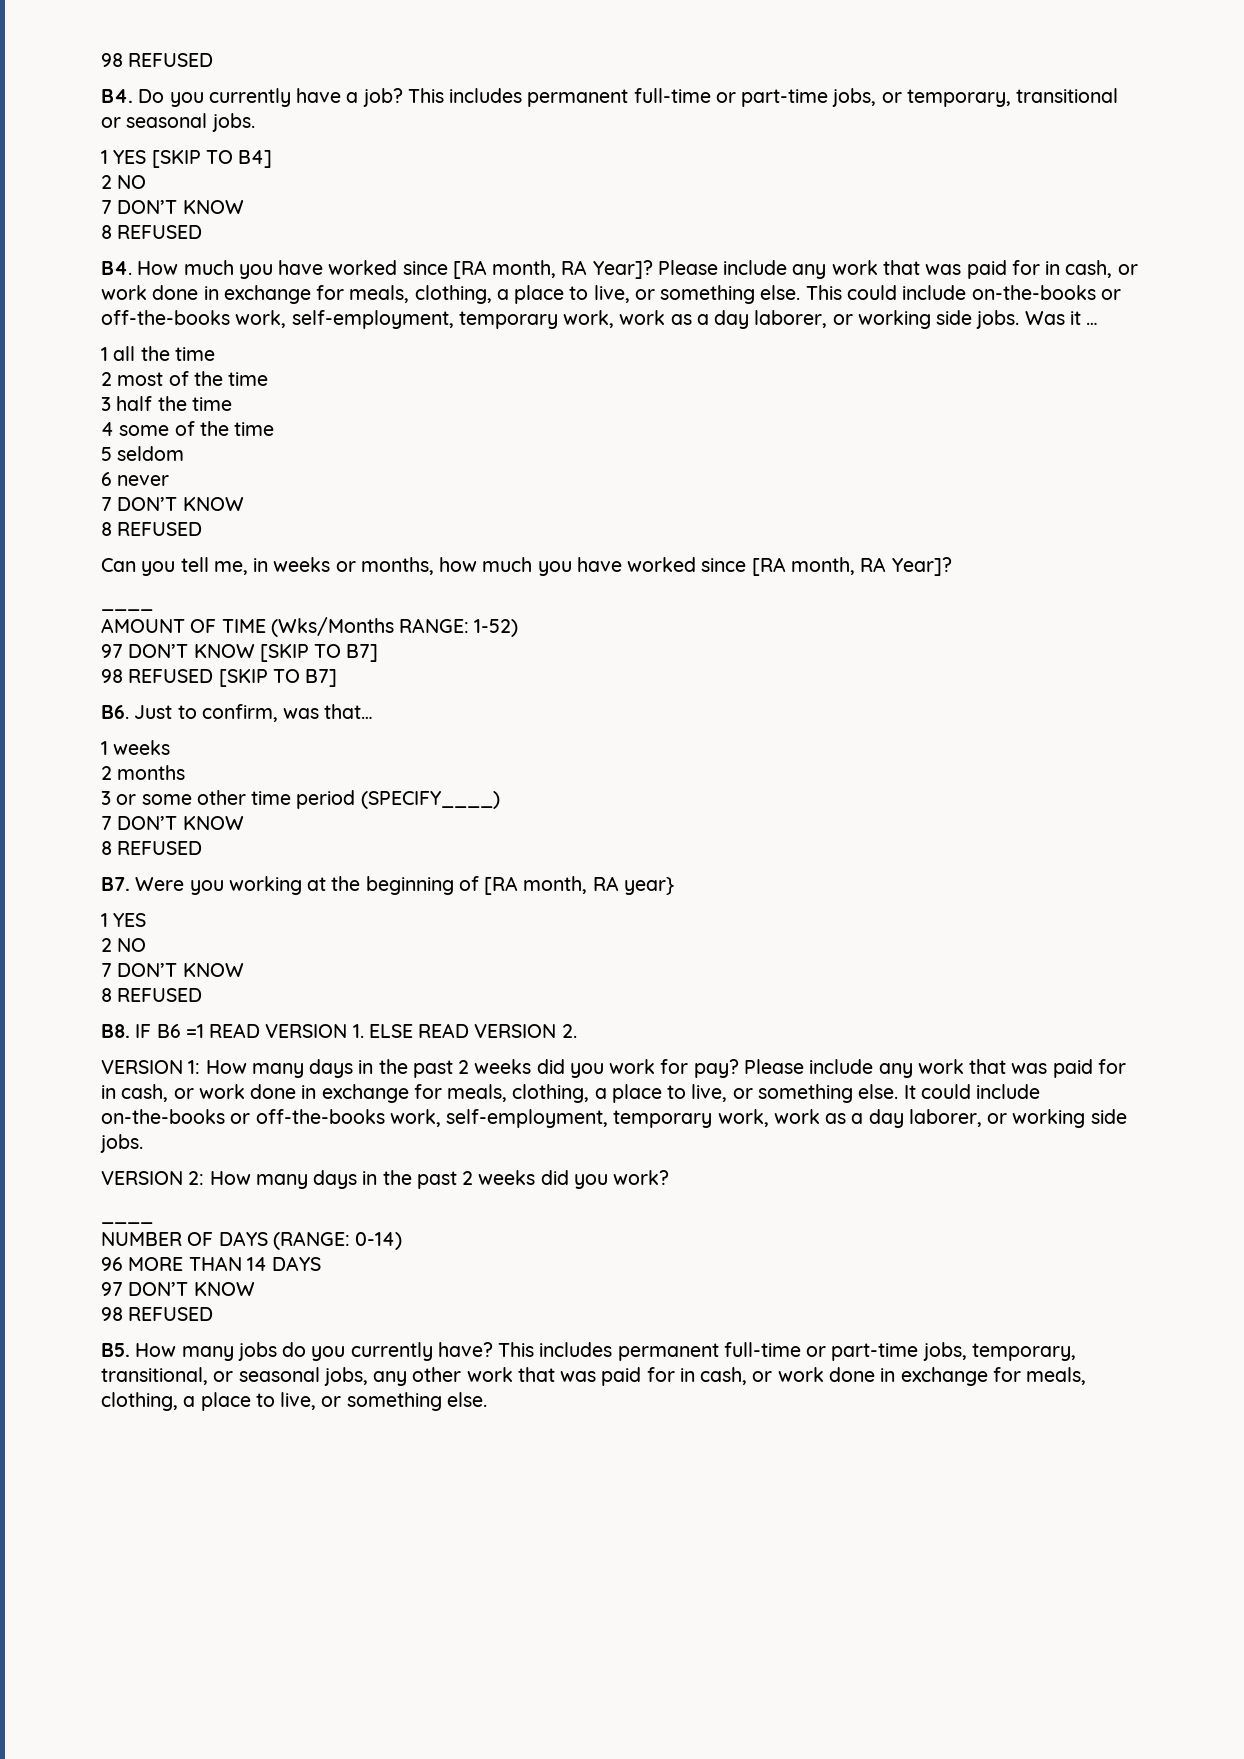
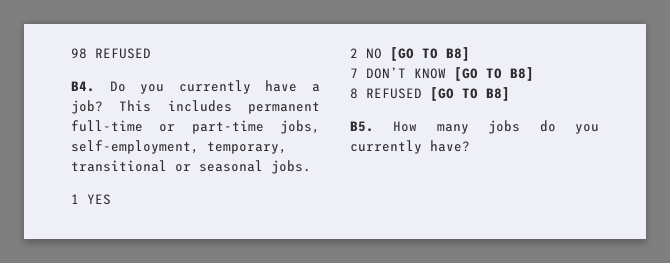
- This includes permanent full-time or part-time jobs, or temporary, transitional or seasonal jobs.
+ This includes permanent full-time or part-time jobs, self-employment, temporary, transitional or seasonal jobs.
- 1 YES [SKIP TO B4]
- 2 NO
- 7 DON’T KNOW
- 8 REFUSED
- B4. How much you have worked since [RA month, RA Year]? Please include any work that was paid for in cash, or work done in exchange for meals, clothing, a place to live, or something else. This could include on-the-books or off-the-books work, self-employment, temporary work, work as a day laborer, or working side jobs. Was it …
- 1 all the time
- 2 most of the time
- 3 half the time
- 4 some of the time
- 5 seldom
- 6 never
- 7 DON’T KNOW
- 8 REFUSED
- Can you tell me, in weeks or months, how much you have worked since [RA month, RA Year]?
- ____
- AMOUNT OF TIME (Wks/Months RANGE: 1-52)
- 97 DON’T KNOW [SKIP TO B7]
- 98 REFUSED [SKIP TO B7]
- B6. Just to confirm, was that…
- 1 weeks
- 2 months
- 3 or some other time period (SPECIFY____)
- 7 DON’T KNOW
- 8 REFUSED
- B7. Were you working at the beginning of [RA month, RA year}
  1 YES
- 2 NO
- 7 DON’T KNOW
- 8 REFUSED
- B8. IF B6 =1 READ VERSION 1. ELSE READ VERSION 2.
- VERSION 1: How many days in the past 2 weeks did you work for pay? Please include any work that was paid for in cash, or work done in exchange for meals, clothing, a place to live, or something else. It could include on-the-books or off-the-books work, self-employment, temporary work, work as a day laborer, or working side jobs.
- VERSION 2: How many days in the past 2 weeks did you work?
- ____
- NUMBER OF DAYS (RANGE: 0-14)
- 96 MORE THAN 14 DAYS
- 97 DON’T KNOW
- 98 REFUSED
+ 2 NO [GO TO B8]
+ 7 DON’T KNOW [GO TO B8]
+ 8 REFUSED [GO TO B8]
- This includes permanent full-time or part-time jobs, temporary, transitional, or seasonal jobs, any other work that was paid for in cash, or work done in exchange for meals, clothing, a place to live, or something else.

